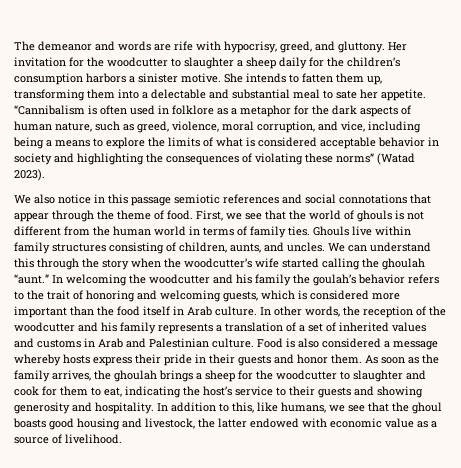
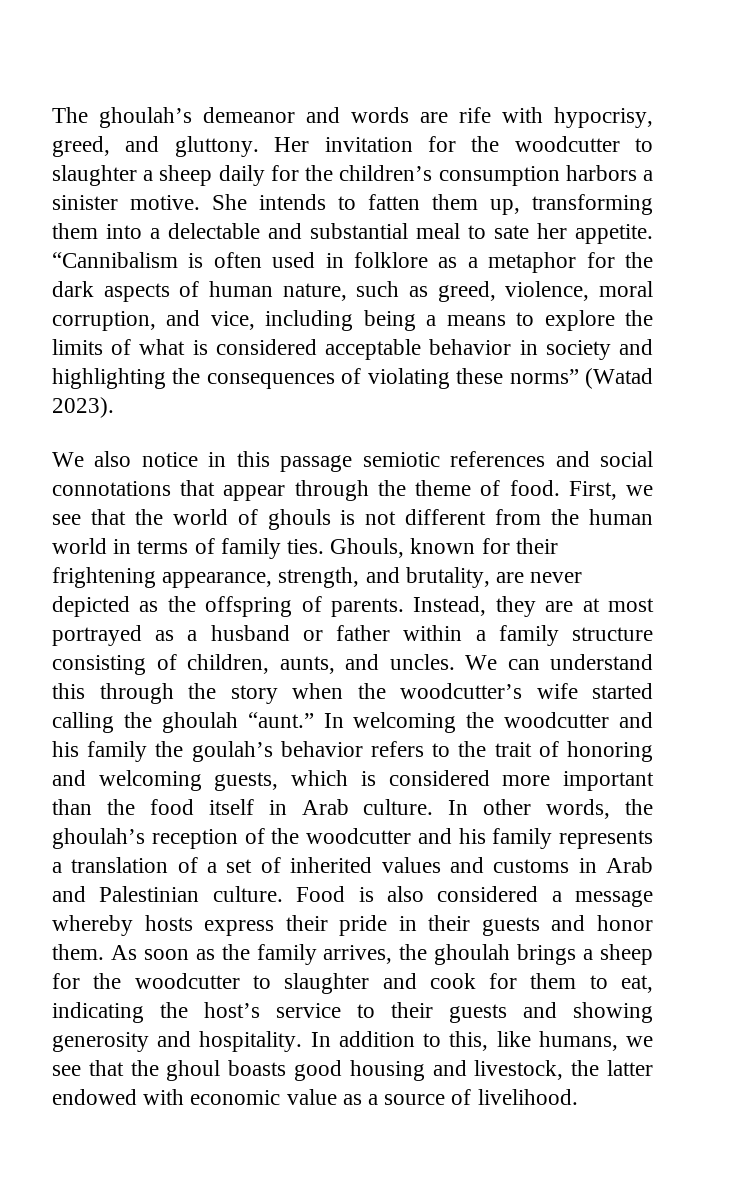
- The demeanor and words are rife with hypocrisy, greed, and gluttony.
+ The ghoulah’s demeanor and words are rife with hypocrisy, greed, and gluttony.
- Ghouls live within family structures consisting of children, aunts, and uncles.
+ Ghouls, known for their frightening appearance, strength, and brutality, are never depicted as the offspring of parents. Instead, they are at most portrayed as a husband or father within a family structure consisting of children, aunts, and uncles.
- In other words, the reception of the woodcutter and his family represents a translation of a set of inherited values and customs in Arab and Palestinian culture.
+ In other words, the ghoulah’s reception of the woodcutter and his family represents a translation of a set of inherited values and customs in Arab and Palestinian culture.

